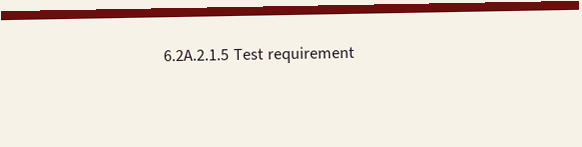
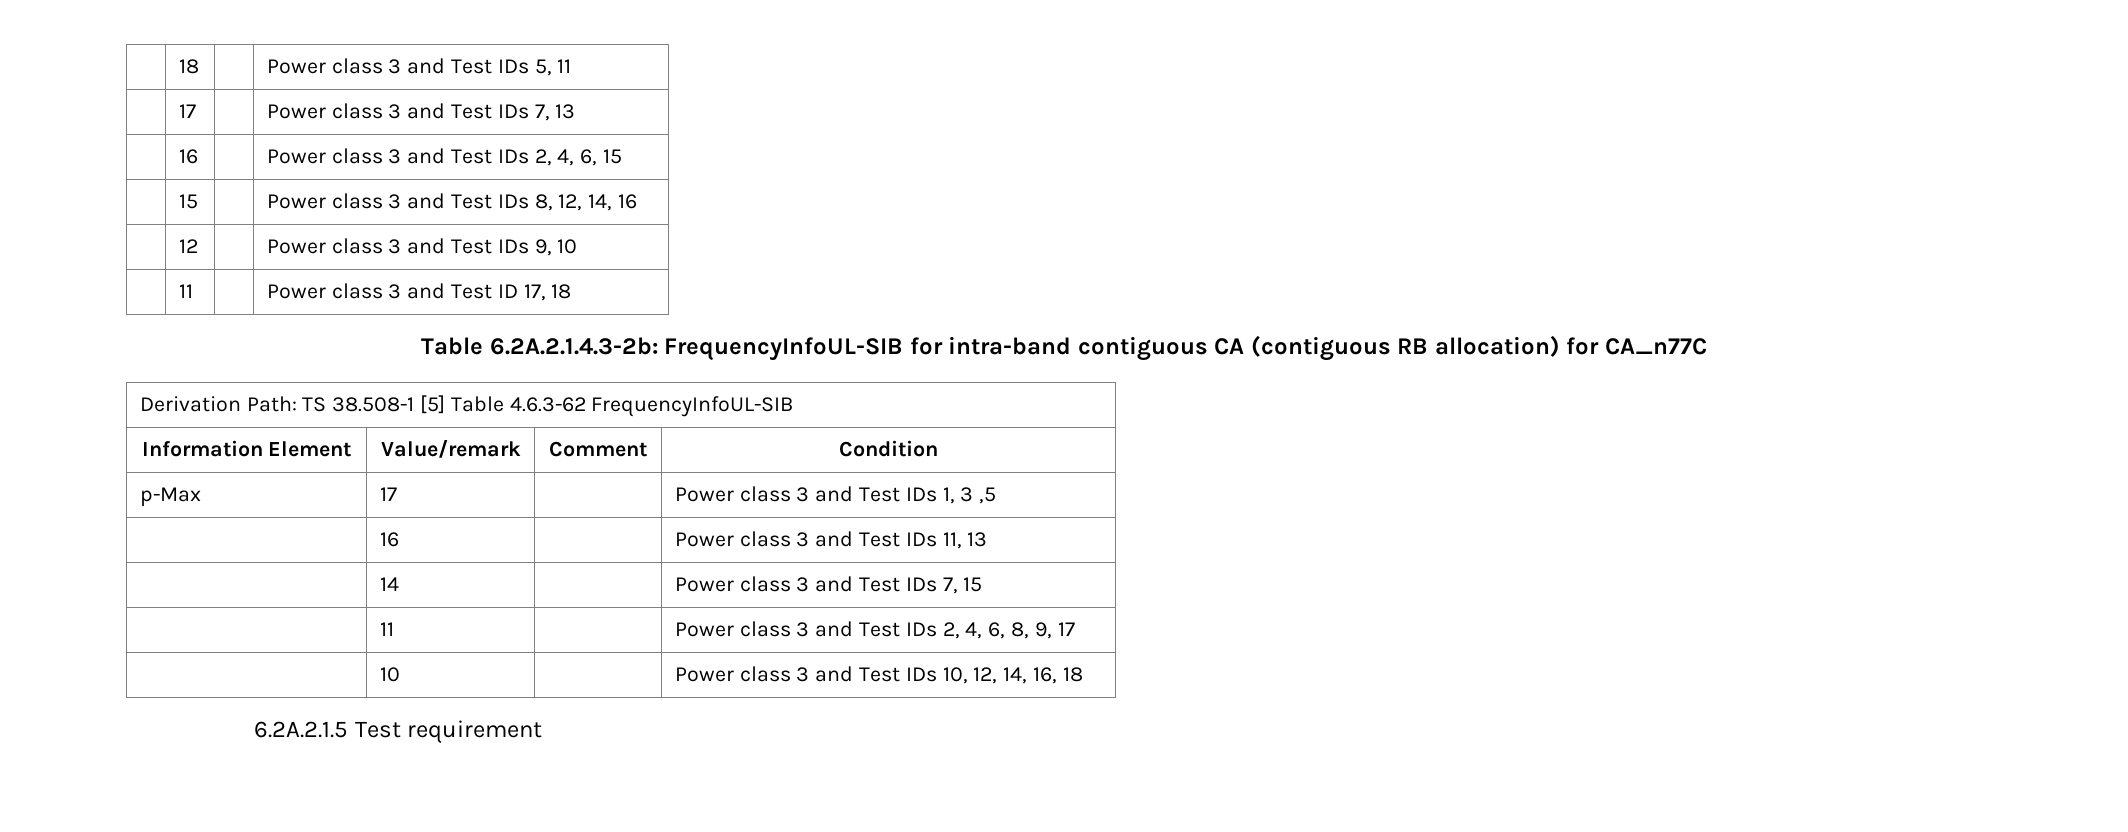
+ | 18 | | Power class 3 and Test IDs 5, 11
+ | 17 | | Power class 3 and Test IDs 7, 13
+ | 16 | | Power class 3 and Test IDs 2, 4, 6, 15
+ | 15 | | Power class 3 and Test IDs 8, 12, 14, 16
+ | 12 | | Power class 3 and Test IDs 9, 10
+ | 11 | | Power class 3 and Test ID 17, 18
+ Table 6.2A.2.1.4.3-2b: FrequencyInfoUL-SIB for intra-band contiguous CA (contiguous RB allocation) for CA_n77C
+ Derivation Path: TS 38.508-1 [5] Table 4.6.3-62 FrequencyInfoUL-SIB
+ Information Element | Value/remark | Comment | Condition
+ p-Max | 17 | | Power class 3 and Test IDs 1, 3 ,5
+ | 16 | | Power class 3 and Test IDs 11, 13
+ | 14 | | Power class 3 and Test IDs 7, 15
+ | 11 | | Power class 3 and Test IDs 2, 4, 6, 8, 9, 17
+ | 10 | | Power class 3 and Test IDs 10, 12, 14, 16, 18

